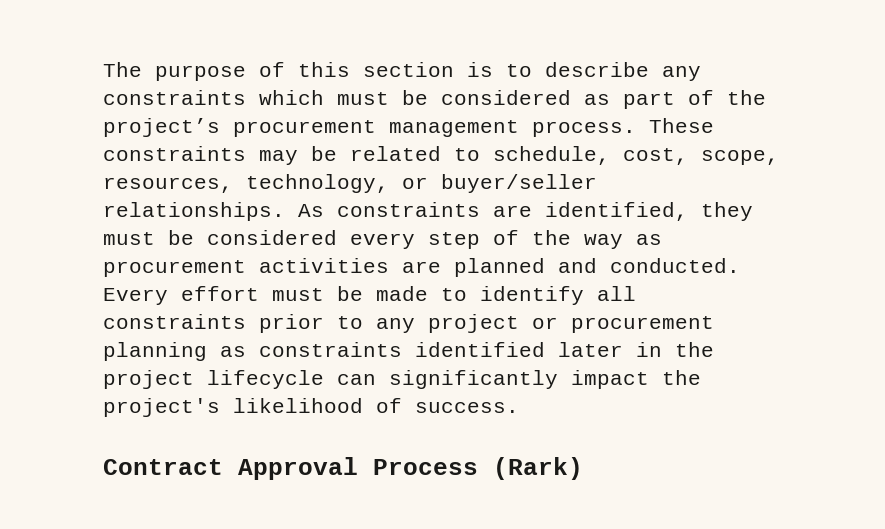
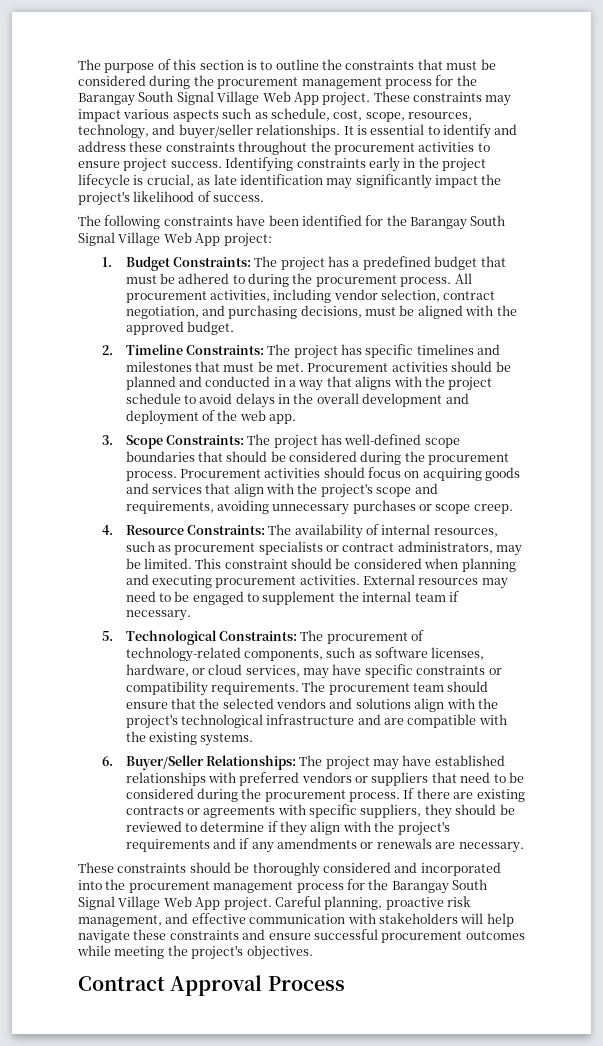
- The purpose of this section is to describe any constraints which must be considered as part of the project’s procurement management process. These constraints may be related to schedule, cost, scope, resources, technology, or buyer/seller relationships.
+ The purpose of this section is to outline the constraints that must be considered during the procurement management process for the Barangay South Signal Village Web App project. These constraints may impact various aspects such as schedule, cost, scope, resources, technology, and buyer/seller relationships.
- As constraints are identified, they must be considered every step of the way as procurement activities are planned and conducted. Every effort must be made to identify all constraints prior to any project or procurement planning as constraints identified later in the project lifecycle can significantly impact the project's likelihood of success.
+ It is essential to identify and address these constraints throughout the procurement activities to ensure project success. Identifying constraints early in the project lifecycle is crucial, as late identification may significantly impact the project's likelihood of success.
+ The following constraints have been identified for the Barangay South Signal Village Web App project:
+ 1. Budget Constraints: The project has a predefined budget that must be adhered to during the procurement process. All procurement activities, including vendor selection, contract negotiation, and purchasing decisions, must be aligned with the approved budget.
+ 2. Timeline Constraints: The project has specific timelines and milestones that must be met. Procurement activities should be planned and conducted in a way that aligns with the project schedule to avoid delays in the overall development and deployment of the web app.
+ 3. Scope Constraints: The project has well-defined scope boundaries that should be considered during the procurement process. Procurement activities should focus on acquiring goods and services that align with the project's scope and requirements, avoiding unnecessary purchases or scope creep.
+ 4. Resource Constraints: The availability of internal resources, such as procurement specialists or contract administrators, may be limited. This constraint should be considered when planning and executing procurement activities. External resources may need to be engaged to supplement the internal team if necessary.
+ 5. Technological Constraints: The procurement of technology-related components, such as software licenses, hardware, or cloud services, may have specific constraints or compatibility requirements. The procurement team should ensure that the selected vendors and solutions align with the project's technological infrastructure and are compatible with the existing systems.
+ 6. Buyer/Seller Relationships: The project may have established relationships with preferred vendors or suppliers that need to be considered during the procurement process. If there are existing contracts or agreements with specific suppliers, they should be reviewed to determine if they align with the project's requirements and if any amendments or renewals are necessary.
+ These constraints should be thoroughly considered and incorporated into the procurement management process for the Barangay South Signal Village Web App project. Careful planning, proactive risk management, and effective communication with stakeholders will help navigate these constraints and ensure successful procurement outcomes while meeting the project's objectives.
- Contract Approval Process (Rark)
+ Contract Approval Process

